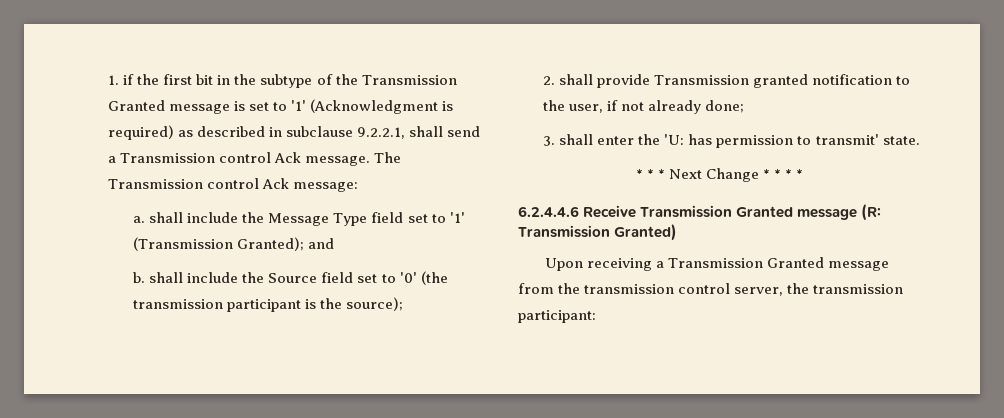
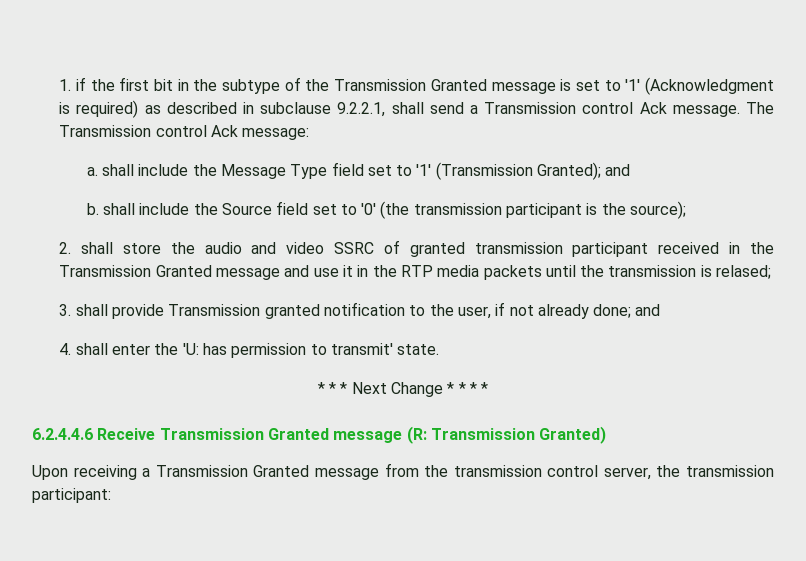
- 2. shall provide Transmission granted notification to the user, if not already done;
- 3. shall enter the 'U: has permission to transmit' state.
+ 2. shall store the audio and video SSRC of granted transmission participant received in the Transmission Granted message and use it in the RTP media packets until the transmission is relased;
+ 3. shall provide Transmission granted notification to the user, if not already done; and
+ 4. shall enter the 'U: has permission to transmit' state.

